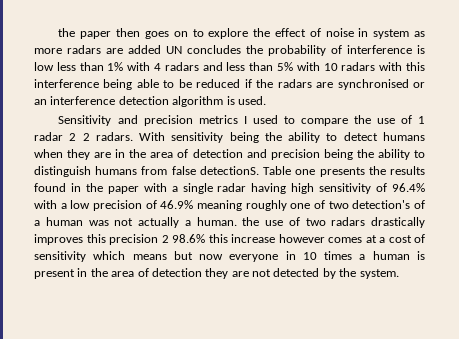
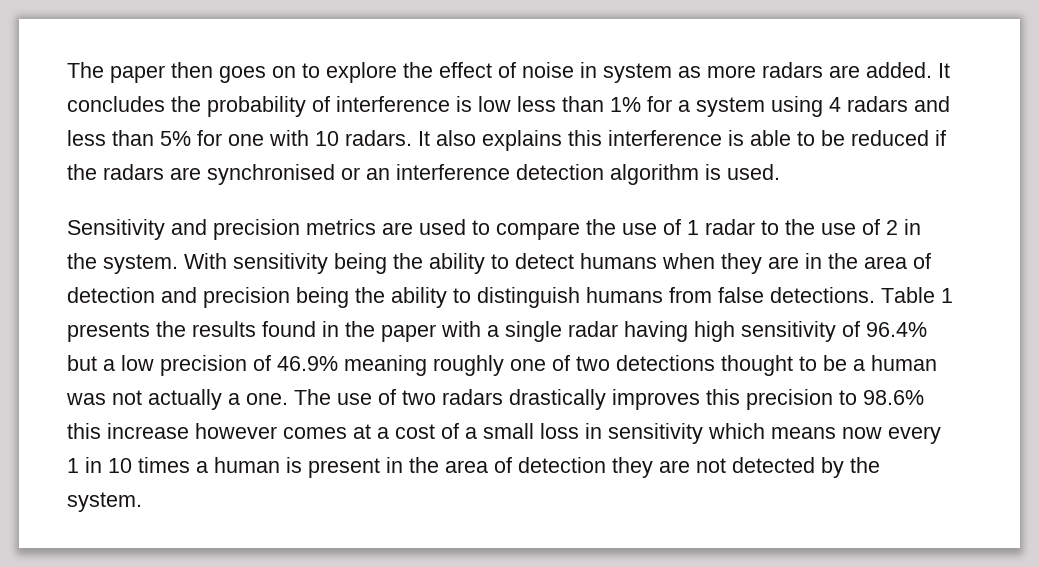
- the paper then goes on to explore the effect of noise in system as more radars are added UN concludes the probability of interference is low less than 1% with 4 radars and less than 5% with 10 radars with this interference being able to be reduced if the radars are synchronised or an interference detection algorithm is used.
+ The paper then goes on to explore the effect of noise in system as more radars are added. It concludes the probability of interference is low less than 1% for a system using 4 radars and less than 5% for one with 10 radars. It also explains this interference is able to be reduced if the radars are synchronised or an interference detection algorithm is used.
- Sensitivity and precision metrics I used to compare the use of 1 radar 2 2 radars.
+ Sensitivity and precision metrics are used to compare the use of 1 radar to the use of 2 in the system.
- With sensitivity being the ability to detect humans when they are in the area of detection and precision being the ability to distinguish humans from false detectionS. Table one presents the results found in the paper with a single radar having high sensitivity of 96.4% with a low precision of 46.9% meaning roughly one of two detection's of a human was not actually a human. the use of two radars drastically improves this precision 2 98.6% this increase however comes at a cost of sensitivity which means but now everyone in 10 times a human is present in the area of detection they are not detected by the system.
+ With sensitivity being the ability to detect humans when they are in the area of detection and precision being the ability to distinguish humans from false detections. Table 1 presents the results found in the paper with a single radar having high sensitivity of 96.4% but a low precision of 46.9% meaning roughly one of two detections thought to be a human was not actually a one. The use of two radars drastically improves this precision to 98.6% this increase however comes at a cost of a small loss in sensitivity which means now every 1 in 10 times a human is present in the area of detection they are not detected by the system.

